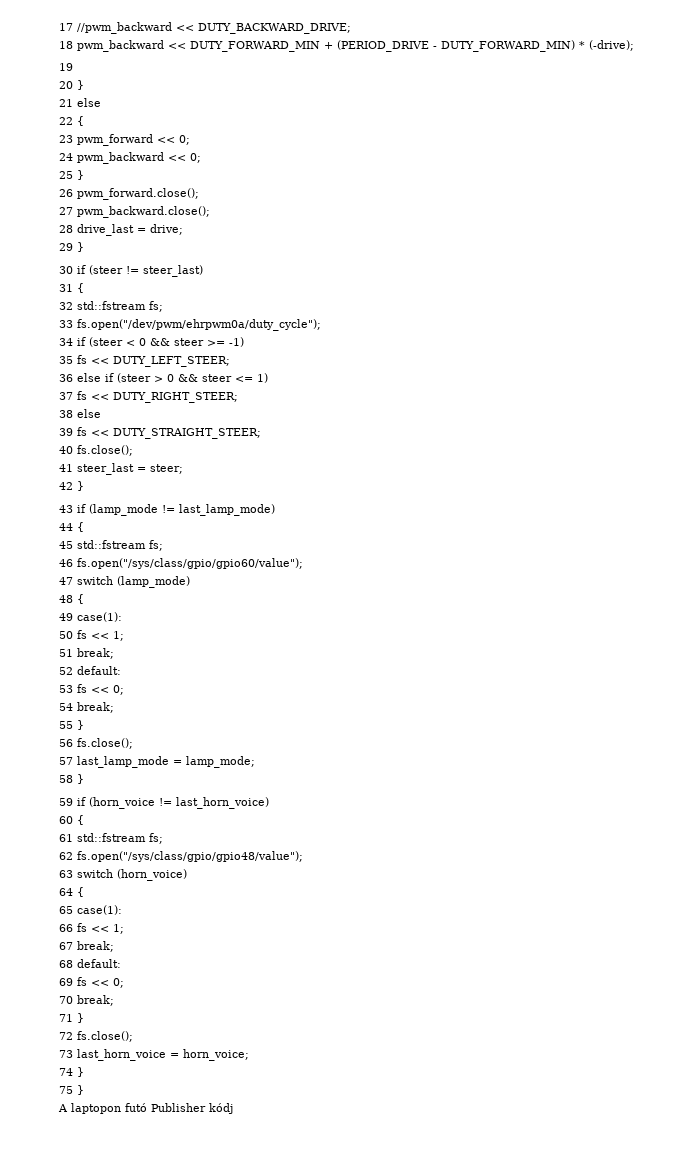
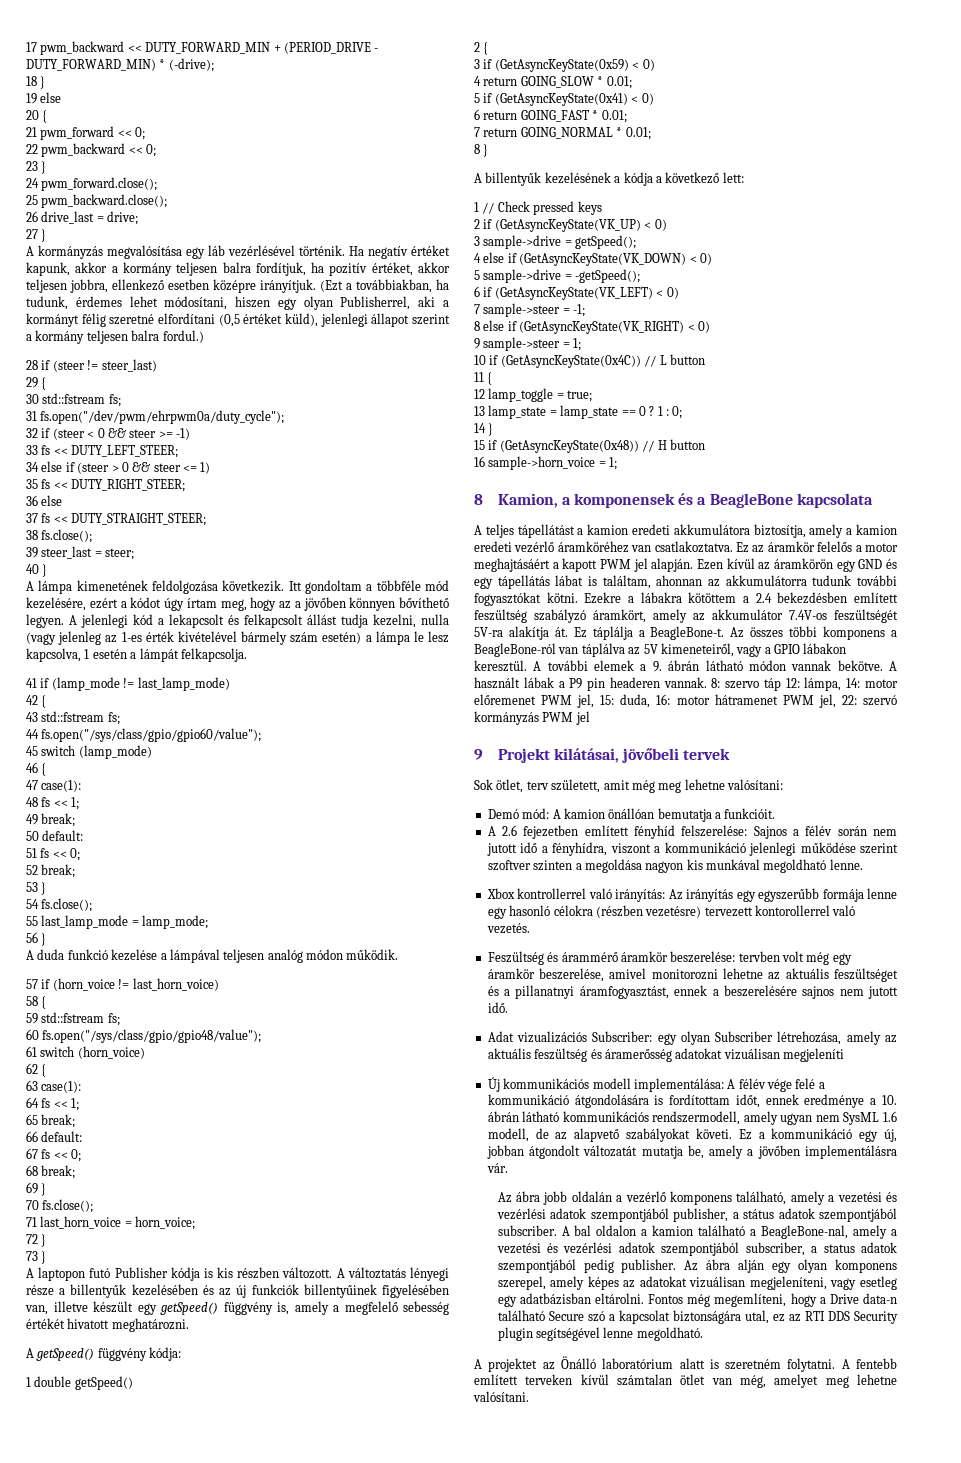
- 17 //pwm_backward << DUTY_BACKWARD_DRIVE;
- 18 pwm_backward << DUTY_FORWARD_MIN + (PERIOD_DRIVE - DUTY_FORWARD_MIN) * (-drive);
+ 17 pwm_backward << DUTY_FORWARD_MIN + (PERIOD_DRIVE - DUTY_FORWARD_MIN) * (-drive);
+ 18 }
- 19
+ 19 else
- 20 }
+ 20 {
- 21 else
- 22 {
- 23 pwm_forward << 0;
+ 21 pwm_forward << 0;
- 24 pwm_backward << 0;
+ 22 pwm_backward << 0;
- 25 }
- 26 pwm_forward.close();
+ 23 }
+ 24 pwm_forward.close();
- 27 pwm_backward.close();
+ 25 pwm_backward.close();
- 28 drive_last = drive;
+ 26 drive_last = drive;
- 29 }
- 30 if (steer != steer_last)
+ 27 }
+ A kormányzás megvalósítása egy láb vezérlésével történik. Ha negatív értéket kapunk, akkor a kormány teljesen balra fordítjuk, ha pozitív értéket, akkor teljesen jobbra, ellenkező esetben középre irányítjuk. (Ezt a továbbiakban, ha tudunk, érdemes lehet módosítani, hiszen egy olyan Publisherrel, aki a kormányt félig szeretné elfordítani (0,5 értéket küld), jelenlegi állapot szerint a kormány teljesen balra fordul.)
+ 28 if (steer != steer_last)
- 31 {
- 32 std::fstream fs;
- 33 fs.open("/dev/pwm/ehrpwm0a/duty_cycle");
+ 29 {
+ 30 std::fstream fs;
+ 31 fs.open("/dev/pwm/ehrpwm0a/duty_cycle");
- 34 if (steer < 0 && steer >= -1)
+ 32 if (steer < 0 && steer >= -1)
- 35 fs << DUTY_LEFT_STEER;
+ 33 fs << DUTY_LEFT_STEER;
- 36 else if (steer > 0 && steer <= 1)
+ 34 else if (steer > 0 && steer <= 1)
- 37 fs << DUTY_RIGHT_STEER;
+ 35 fs << DUTY_RIGHT_STEER;
- 38 else
- 39 fs << DUTY_STRAIGHT_STEER;
+ 36 else
+ 37 fs << DUTY_STRAIGHT_STEER;
- 40 fs.close();
- 41 steer_last = steer;
+ 38 fs.close();
+ 39 steer_last = steer;
- 42 }
- 43 if (lamp_mode != last_lamp_mode)
+ 40 }
+ A lámpa kimenetének feldolgozása következik. Itt gondoltam a többféle mód kezelésére, ezért a kódot úgy írtam meg, hogy az a jövőben könnyen bővíthető legyen. A jelenlegi kód a lekapcsolt és felkapcsolt állást tudja kezelni, nulla (vagy jelenleg az 1-es érték kivételével bármely szám esetén) a lámpa le lesz kapcsolva, 1 esetén a lámpát felkapcsolja.
+ 41 if (lamp_mode != last_lamp_mode)
- 44 {
- 45 std::fstream fs;
- 46 fs.open("/sys/class/gpio/gpio60/value");
+ 42 {
+ 43 std::fstream fs;
+ 44 fs.open("/sys/class/gpio/gpio60/value");
- 47 switch (lamp_mode)
+ 45 switch (lamp_mode)
- 48 {
- 49 case(1):
- 50 fs << 1;
- 51 break;
- 52 default:
- 53 fs << 0;
- 54 break;
- 55 }
- 56 fs.close();
- 57 last_lamp_mode = lamp_mode;
+ 46 {
+ 47 case(1):
+ 48 fs << 1;
+ 49 break;
+ 50 default:
+ 51 fs << 0;
+ 52 break;
+ 53 }
+ 54 fs.close();
+ 55 last_lamp_mode = lamp_mode;
- 58 }
- 59 if (horn_voice != last_horn_voice)
+ 56 }
+ A duda funkció kezelése a lámpával teljesen analóg módon működik.
+ 57 if (horn_voice != last_horn_voice)
- 60 {
- 61 std::fstream fs;
- 62 fs.open("/sys/class/gpio/gpio48/value");
+ 58 {
+ 59 std::fstream fs;
+ 60 fs.open("/sys/class/gpio/gpio48/value");
- 63 switch (horn_voice)
+ 61 switch (horn_voice)
- 64 {
- 65 case(1):
- 66 fs << 1;
- 67 break;
- 68 default:
- 69 fs << 0;
- 70 break;
- 71 }
- 72 fs.close();
- 73 last_horn_voice = horn_voice;
+ 62 {
+ 63 case(1):
+ 64 fs << 1;
+ 65 break;
+ 66 default:
+ 67 fs << 0;
+ 68 break;
+ 69 }
+ 70 fs.close();
+ 71 last_horn_voice = horn_voice;
- 74 }
- 75 }
+ 72 }
+ 73 }
- A laptopon futó Publisher kódj
+ A laptopon futó Publisher kódja is kis részben változott. A változtatás lényegi része a billentyűk kezelésében és az új funkciók billentyűinek figyelésében van, illetve készült egy getSpeed() függvény is, amely a megfelelő sebesség értékét hivatott meghatározni.
+ A getSpeed() függvény kódja:
+ 1 double getSpeed()
+ 2 {
+ 3 if (GetAsyncKeyState(0x59) < 0)
+ 4 return GOING_SLOW * 0.01;
+ 5 if (GetAsyncKeyState(0x41) < 0)
+ 6 return GOING_FAST * 0.01;
+ 7 return GOING_NORMAL * 0.01;
+ 8 }
+ A billentyűk kezelésének a kódja a következő lett:
+ 1 // Check pressed keys
+ 2 if (GetAsyncKeyState(VK_UP) < 0)
+ 3 sample->drive = getSpeed();
+ 4 else if (GetAsyncKeyState(VK_DOWN) < 0)
+ 5 sample->drive = -getSpeed();
+ 6 if (GetAsyncKeyState(VK_LEFT) < 0)
+ 7 sample->steer = -1;
+ 8 else if (GetAsyncKeyState(VK_RIGHT) < 0)
+ 9 sample->steer = 1;
+ 10 if (GetAsyncKeyState(0x4C)) // L button
+ 11 {
+ 12 lamp_toggle = true;
+ 13 lamp_state = lamp_state == 0 ? 1 : 0;
+ 14 }
+ 15 if (GetAsyncKeyState(0x48)) // H button
+ 16 sample->horn_voice = 1;
+ 8 Kamion, a komponensek és a BeagleBone kapcsolata
+ A teljes tápellátást a kamion eredeti akkumulátora biztosítja, amely a kamion eredeti vezérlő áramköréhez van csatlakoztatva. Ez az áramkör felelős a motor meghajtásáért a kapott PWM jel alapján. Ezen kívül az áramkörön egy GND és egy tápellátás lábat is találtam, ahonnan az akkumulátorra tudunk további fogyasztókat kötni. Ezekre a lábakra kötöttem a 2.4 bekezdésben említett feszültség szabályzó áramkört, amely az akkumulátor 7.4V-os feszültségét 5V-ra alakítja át. Ez táplálja a BeagleBone-t. Az összes többi komponens a BeagleBone-ról van táplálva az 5V kimeneteiről, vagy a GPIO lábakon keresztül. A további elemek a 9. ábrán látható módon vannak bekötve. A használt lábak a P9 pin headeren vannak. 8: szervo táp 12: lámpa, 14: motor előremenet PWM jel, 15: duda, 16: motor hátramenet PWM jel, 22: szervó kormányzás PWM jel
+ 9 Projekt kilátásai, jövőbeli tervek
+ Sok ötlet, terv született, amit még meg lehetne valósítani:
+ Demó mód: A kamion önállóan bemutatja a funkcióit.
+ A 2.6 fejezetben említett fényhíd felszerelése: Sajnos a félév során nem jutott idő a fényhídra, viszont a kommunikáció jelenlegi működése szerint szoftver szinten a megoldása nagyon kis munkával megoldható lenne.
+ Xbox kontrollerrel való irányítás: Az irányítás egy egyszerűbb formája lenne egy hasonló célokra (részben vezetésre) tervezett kontorollerrel való vezetés.
+ Feszültség és árammérő áramkör beszerelése: tervben volt még egy áramkör beszerelése, amivel monitorozni lehetne az aktuális feszültséget és a pillanatnyi áramfogyasztást, ennek a beszerelésére sajnos nem jutott idő.
+ Adat vizualizációs Subscriber: egy olyan Subscriber létrehozása, amely az aktuális feszültség és áramerősség adatokat vizuálisan megjeleníti
+ Új kommunikációs modell implementálása: A félév vége felé a kommunikáció átgondolására is fordítottam időt, ennek eredménye a 10. ábrán látható kommunikációs rendszermodell, amely ugyan nem SysML 1.6 modell, de az alapvető szabályokat követi. Ez a kommunikáció egy új, jobban átgondolt változatát mutatja be, amely a jövőben implementálásra vár.
+ Az ábra jobb oldalán a vezérlő komponens található, amely a vezetési és vezérlési adatok szempontjából publisher, a státus adatok szempontjából subscriber. A bal oldalon a kamion található a BeagleBone-nal, amely a vezetési és vezérlési adatok szempontjából subscriber, a status adatok szempontjából pedig publisher. Az ábra alján egy olyan komponens szerepel, amely képes az adatokat vizuálisan megjeleníteni, vagy esetleg egy adatbázisban eltárolni. Fontos még megemlíteni, hogy a Drive data-n található Secure szó a kapcsolat biztonságára utal, ez az RTI DDS Security plugin segítségével lenne megoldható.
+ A projektet az Önálló laboratórium alatt is szeretném folytatni. A fentebb említett terveken kívül számtalan ötlet van még, amelyet meg lehetne valósítani.

